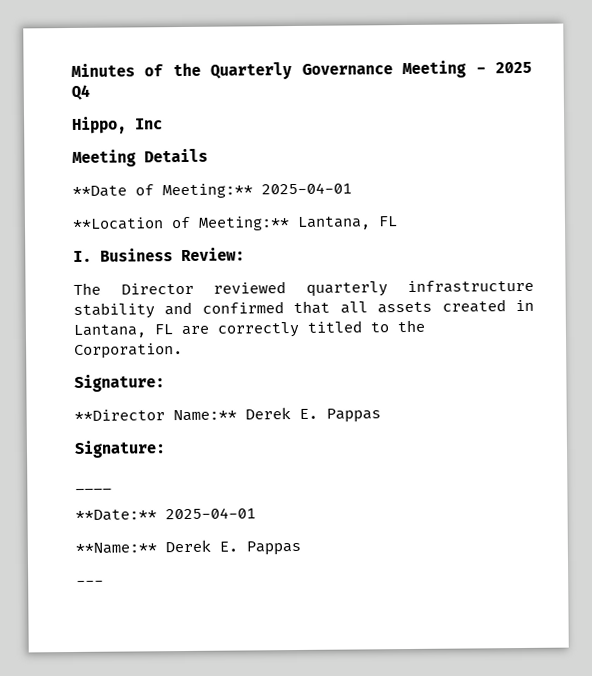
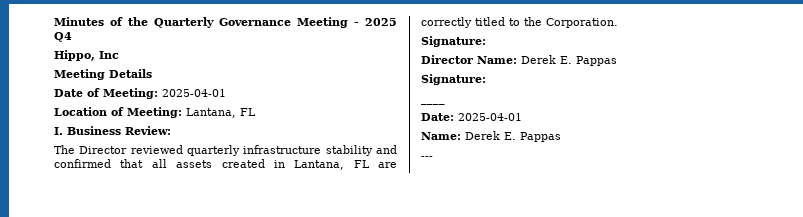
- **Date of Meeting:** 2025-04-01
- **Location of Meeting:** Lantana, FL
+ Date of Meeting: 2025-04-01
+ Location of Meeting: Lantana, FL
- **Director Name:** Derek E. Pappas
+ Director Name: Derek E. Pappas
- **Date:** 2025-04-01
- **Name:** Derek E. Pappas
+ Date: 2025-04-01
+ Name: Derek E. Pappas

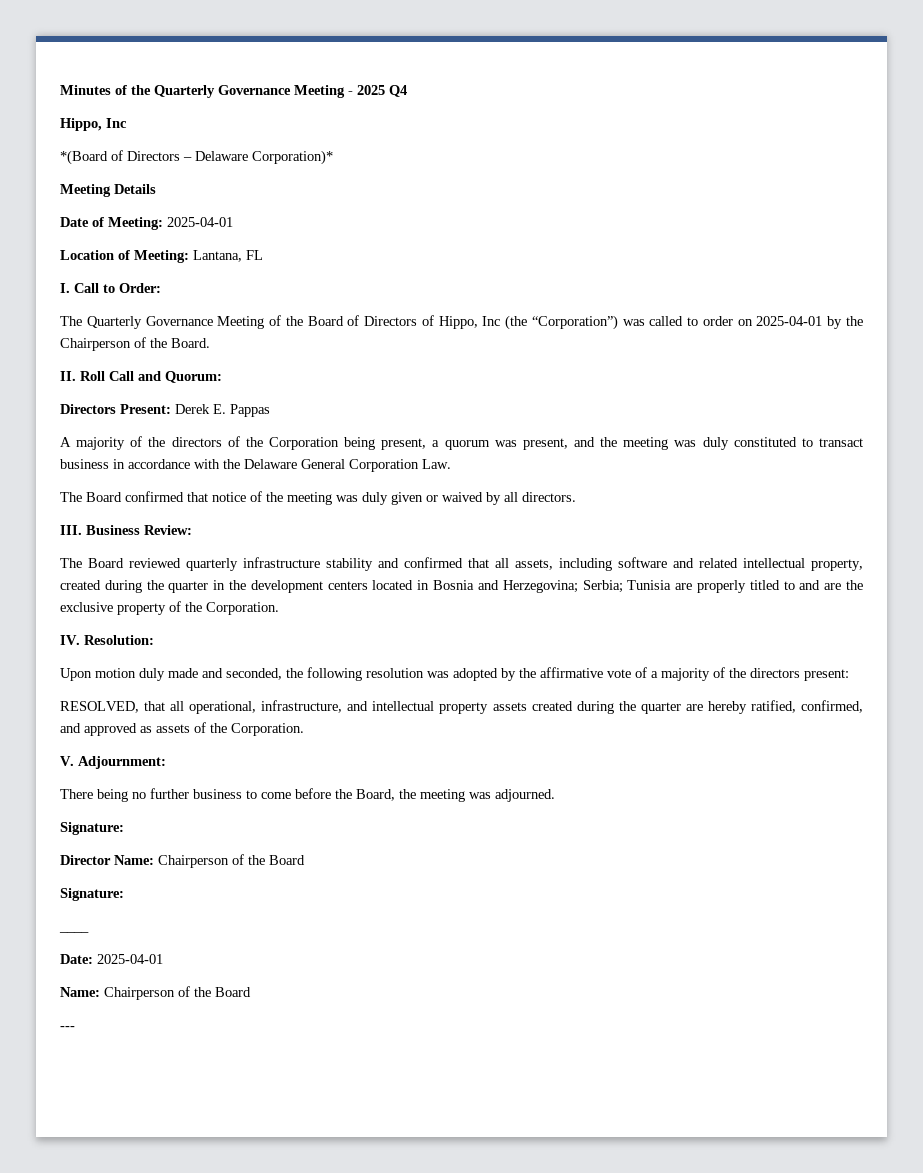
+ *(Board of Directors – Delaware Corporation)*
- I. Business Review:
+ I. Call to Order:
+ The Quarterly Governance Meeting of the Board of Directors of Hippo, Inc (the “Corporation”) was called to order on 2025-04-01 by the Chairperson of the Board.
+ II. Roll Call and Quorum:
+ Directors Present: Derek E. Pappas
+ A majority of the directors of the Corporation being present, a quorum was present, and the meeting was duly constituted to transact business in accordance with the Delaware General Corporation Law.
+ The Board confirmed that notice of the meeting was duly given or waived by all directors.
+ III. Business Review:
- The Director reviewed quarterly infrastructure stability and confirmed that all assets created in Lantana, FL are correctly titled to the Corporation.
+ The Board reviewed quarterly infrastructure stability and confirmed that all assets, including software and related intellectual property, created during the quarter in the development centers located in Bosnia and Herzegovina; Serbia; Tunisia are properly titled to and are the exclusive property of the Corporation.
+ IV. Resolution:
+ Upon motion duly made and seconded, the following resolution was adopted by the affirmative vote of a majority of the directors present:
+ RESOLVED, that all operational, infrastructure, and intellectual property assets created during the quarter are hereby ratified, confirmed, and approved as assets of the Corporation.
+ V. Adjournment:
+ There being no further business to come before the Board, the meeting was adjourned.
- Director Name: Derek E. Pappas
+ Director Name: Chairperson of the Board
  Date: 2025-04-01
- Name: Derek E. Pappas
+ Name: Chairperson of the Board

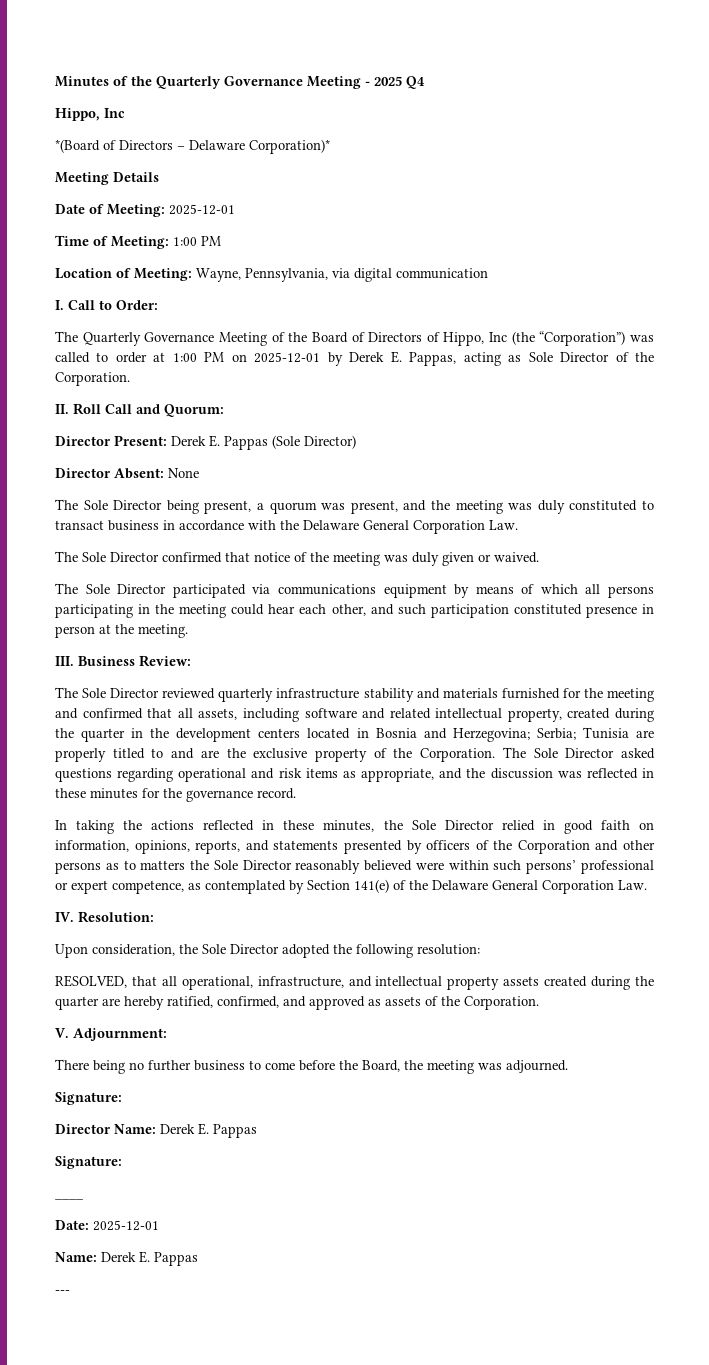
- Date of Meeting: 2025-04-01
- Location of Meeting: Lantana, FL
+ Date of Meeting: 2025-12-01
+ Time of Meeting: 1:00 PM
+ Location of Meeting: Wayne, Pennsylvania, via digital communication
- The Quarterly Governance Meeting of the Board of Directors of Hippo, Inc (the “Corporation”) was called to order on 2025-04-01 by the Chairperson of the Board.
+ The Quarterly Governance Meeting of the Board of Directors of Hippo, Inc (the “Corporation”) was called to order at 1:00 PM on 2025-12-01 by Derek E. Pappas, acting as Sole Director of the Corporation.
- Directors Present: Derek E. Pappas
- A majority of the directors of the Corporation being present, a quorum was present, and the meeting was duly constituted to transact business in accordance with the Delaware General Corporation Law.
+ Director Present: Derek E. Pappas (Sole Director)
+ Director Absent: None
+ The Sole Director being present, a quorum was present, and the meeting was duly constituted to transact business in accordance with the Delaware General Corporation Law.
- The Board confirmed that notice of the meeting was duly given or waived by all directors.
+ The Sole Director confirmed that notice of the meeting was duly given or waived.
+ The Sole Director participated via communications equipment by means of which all persons participating in the meeting could hear each other, and such participation constituted presence in person at the meeting.
- The Board reviewed quarterly infrastructure stability and confirmed that all assets, including software and related intellectual property, created during the quarter in the development centers located in Bosnia and Herzegovina; Serbia; Tunisia are properly titled to and are the exclusive property of the Corporation.
+ The Sole Director reviewed quarterly infrastructure stability and materials furnished for the meeting and confirmed that all assets, including software and related intellectual property, created during the quarter in the development centers located in Bosnia and Herzegovina; Serbia; Tunisia are properly titled to and are the exclusive property of the Corporation. The Sole Director asked questions regarding operational and risk items as appropriate, and the discussion was reflected in these minutes for the governance record.
+ In taking the actions reflected in these minutes, the Sole Director relied in good faith on information, opinions, reports, and statements presented by officers of the Corporation and other persons as to matters the Sole Director reasonably believed were within such persons’ professional or expert competence, as contemplated by Section 141(e) of the Delaware General Corporation Law.
  IV. Resolution:
- Upon motion duly made and seconded, the following resolution was adopted by the affirmative vote of a majority of the directors present:
+ Upon consideration, the Sole Director adopted the following resolution:
- Director Name: Chairperson of the Board
+ Director Name: Derek E. Pappas
- Date: 2025-04-01
- Name: Chairperson of the Board
+ Date: 2025-12-01
+ Name: Derek E. Pappas

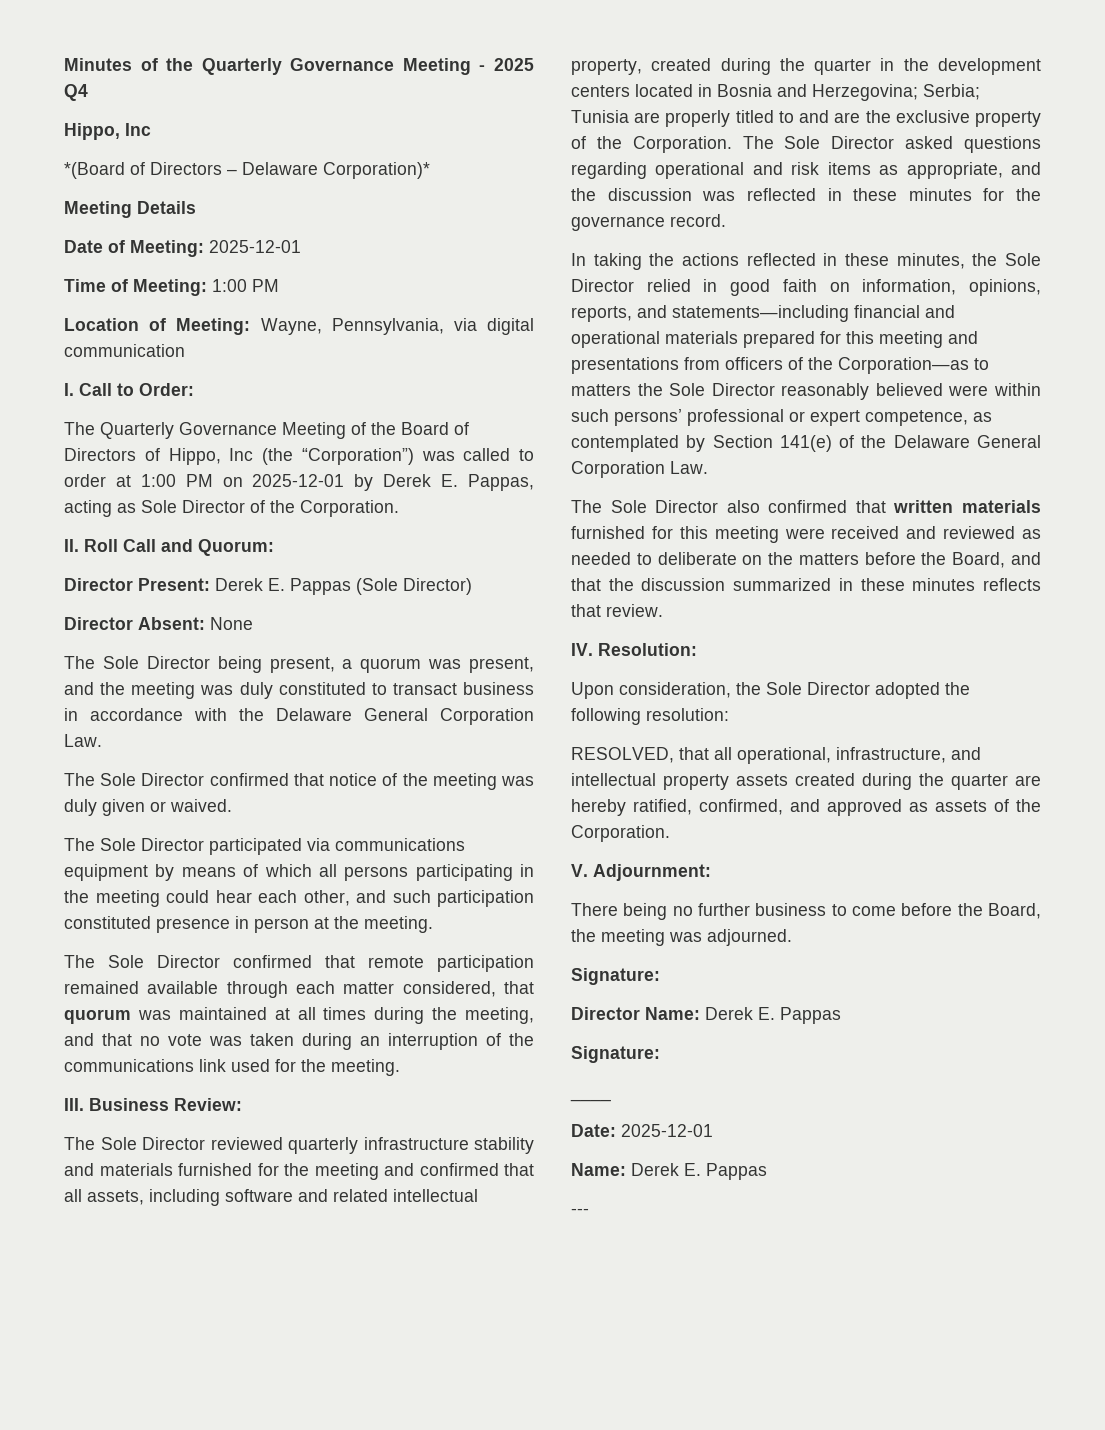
+ The Sole Director confirmed that remote participation remained available through each matter considered, that quorum was maintained at all times during the meeting, and that no vote was taken during an interruption of the communications link used for the meeting.
- In taking the actions reflected in these minutes, the Sole Director relied in good faith on information, opinions, reports, and statements presented by officers of the Corporation and other persons as to matters the Sole Director reasonably believed were within such persons’ professional or expert competence, as contemplated by Section 141(e) of the Delaware General Corporation Law.
+ In taking the actions reflected in these minutes, the Sole Director relied in good faith on information, opinions, reports, and statements—including financial and operational materials prepared for this meeting and presentations from officers of the Corporation—as to matters the Sole Director reasonably believed were within such persons’ professional or expert competence, as contemplated by Section 141(e) of the Delaware General Corporation Law.
+ The Sole Director also confirmed that written materials furnished for this meeting were received and reviewed as needed to deliberate on the matters before the Board, and that the discussion summarized in these minutes reflects that review.

